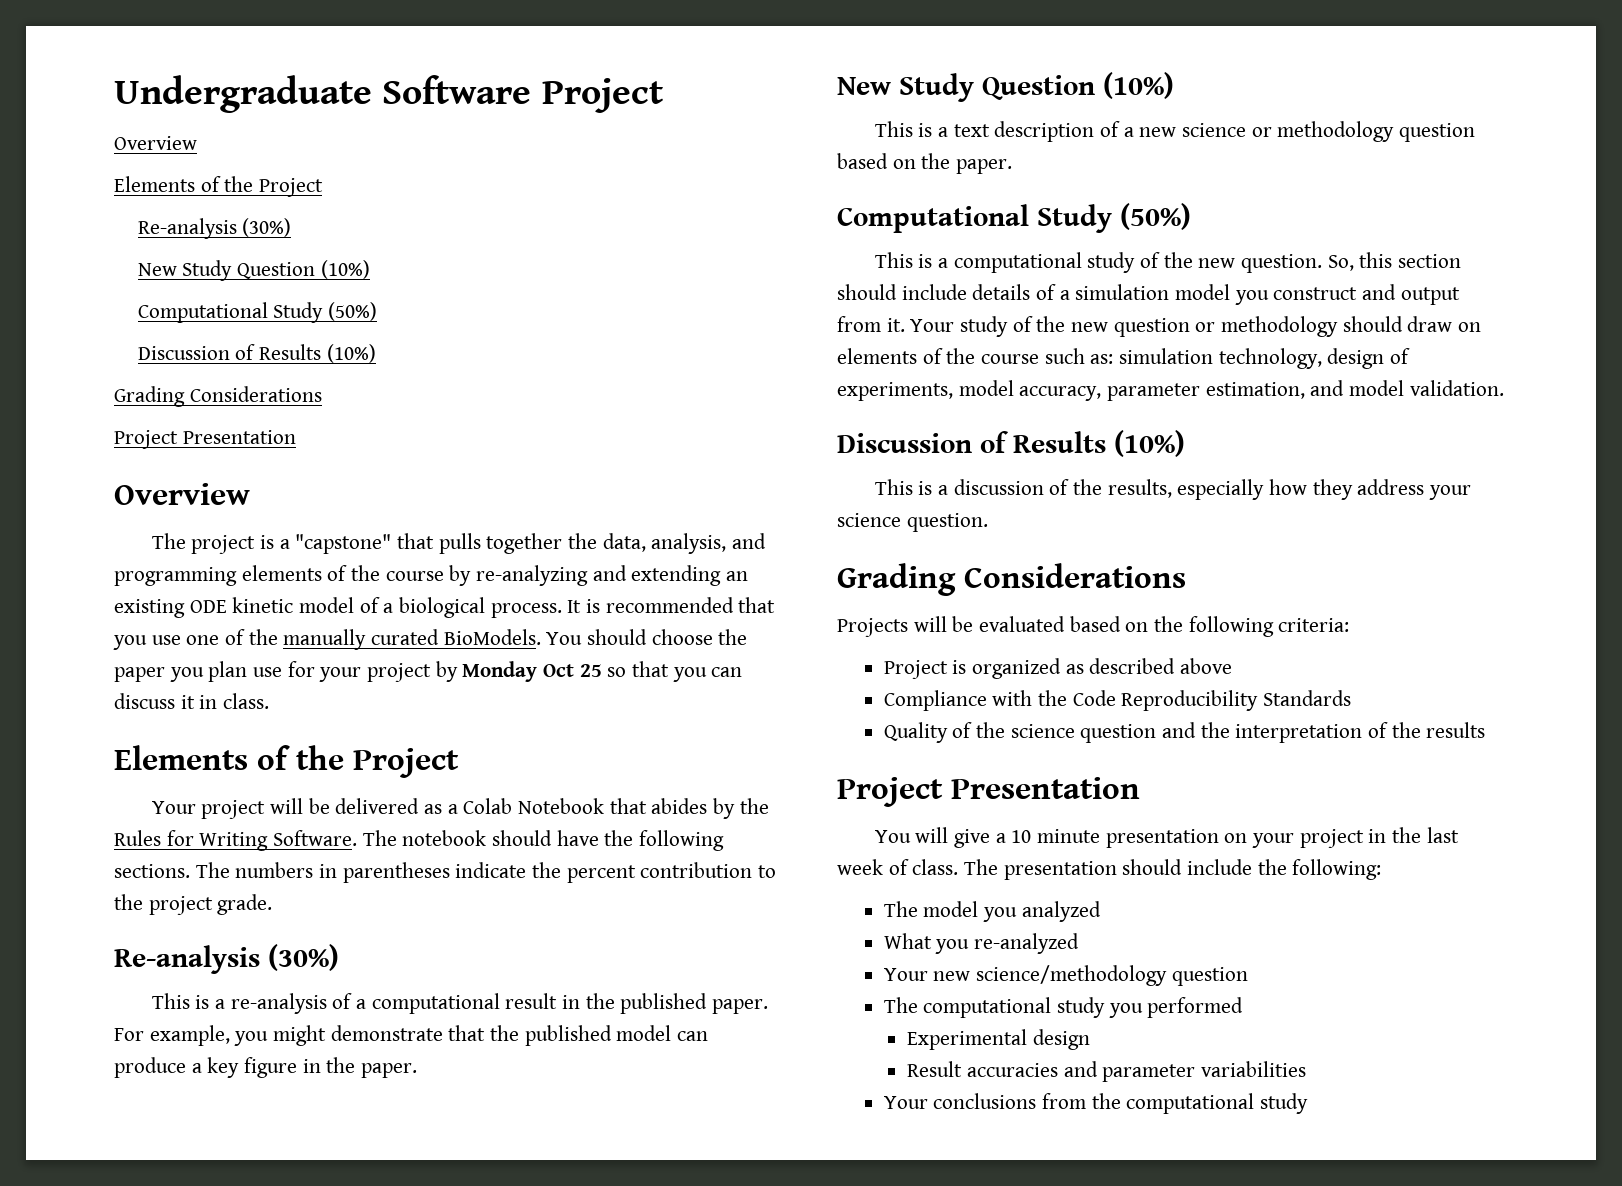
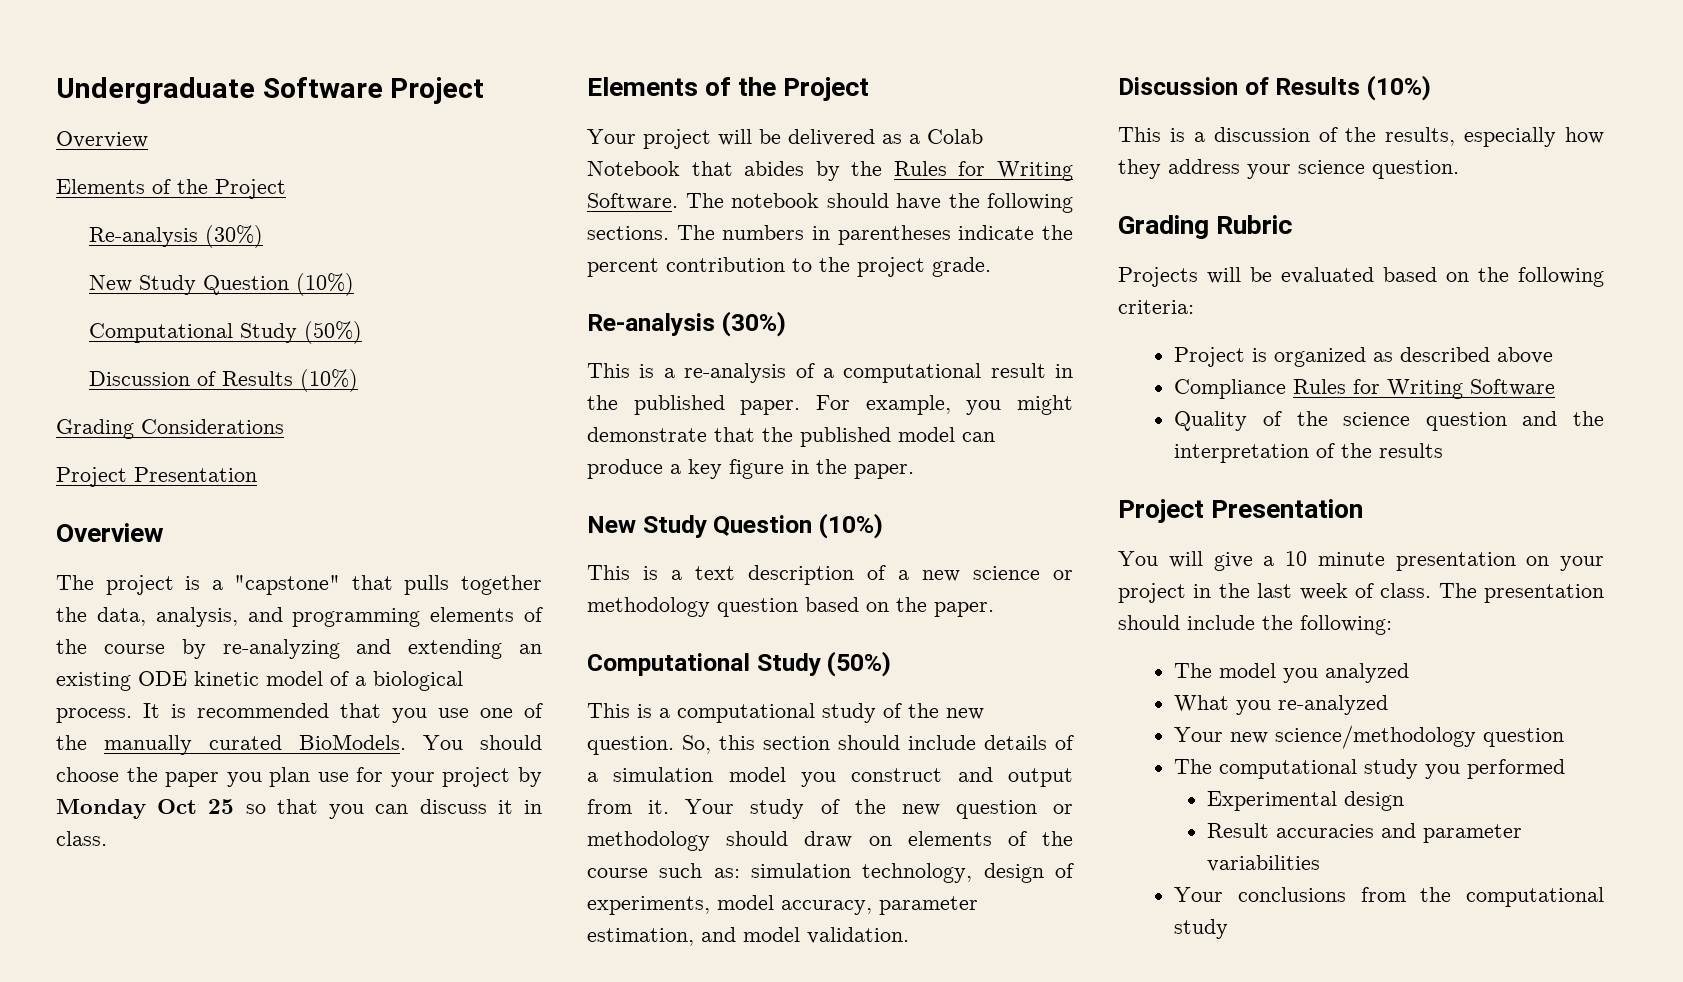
  This is a discussion of the results, especially how they address your science question.
- Grading Considerations
+ Grading Rubric
- Compliance with the Code Reproducibility Standards
+ Compliance Rules for Writing Software

